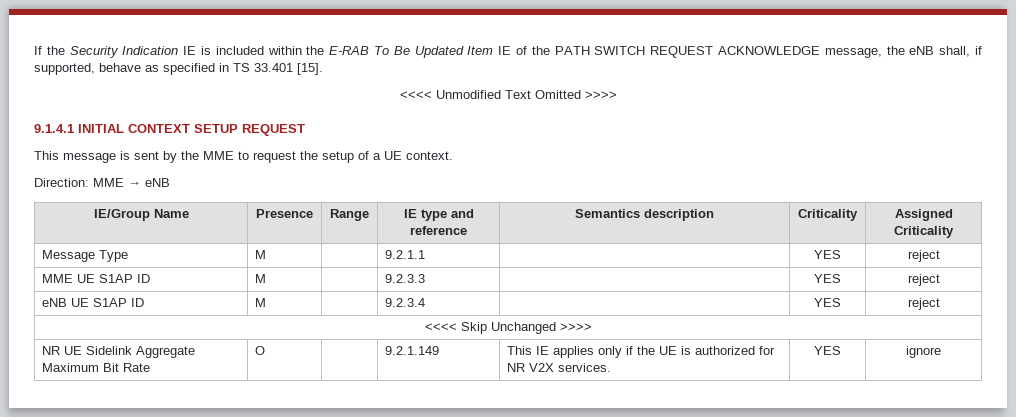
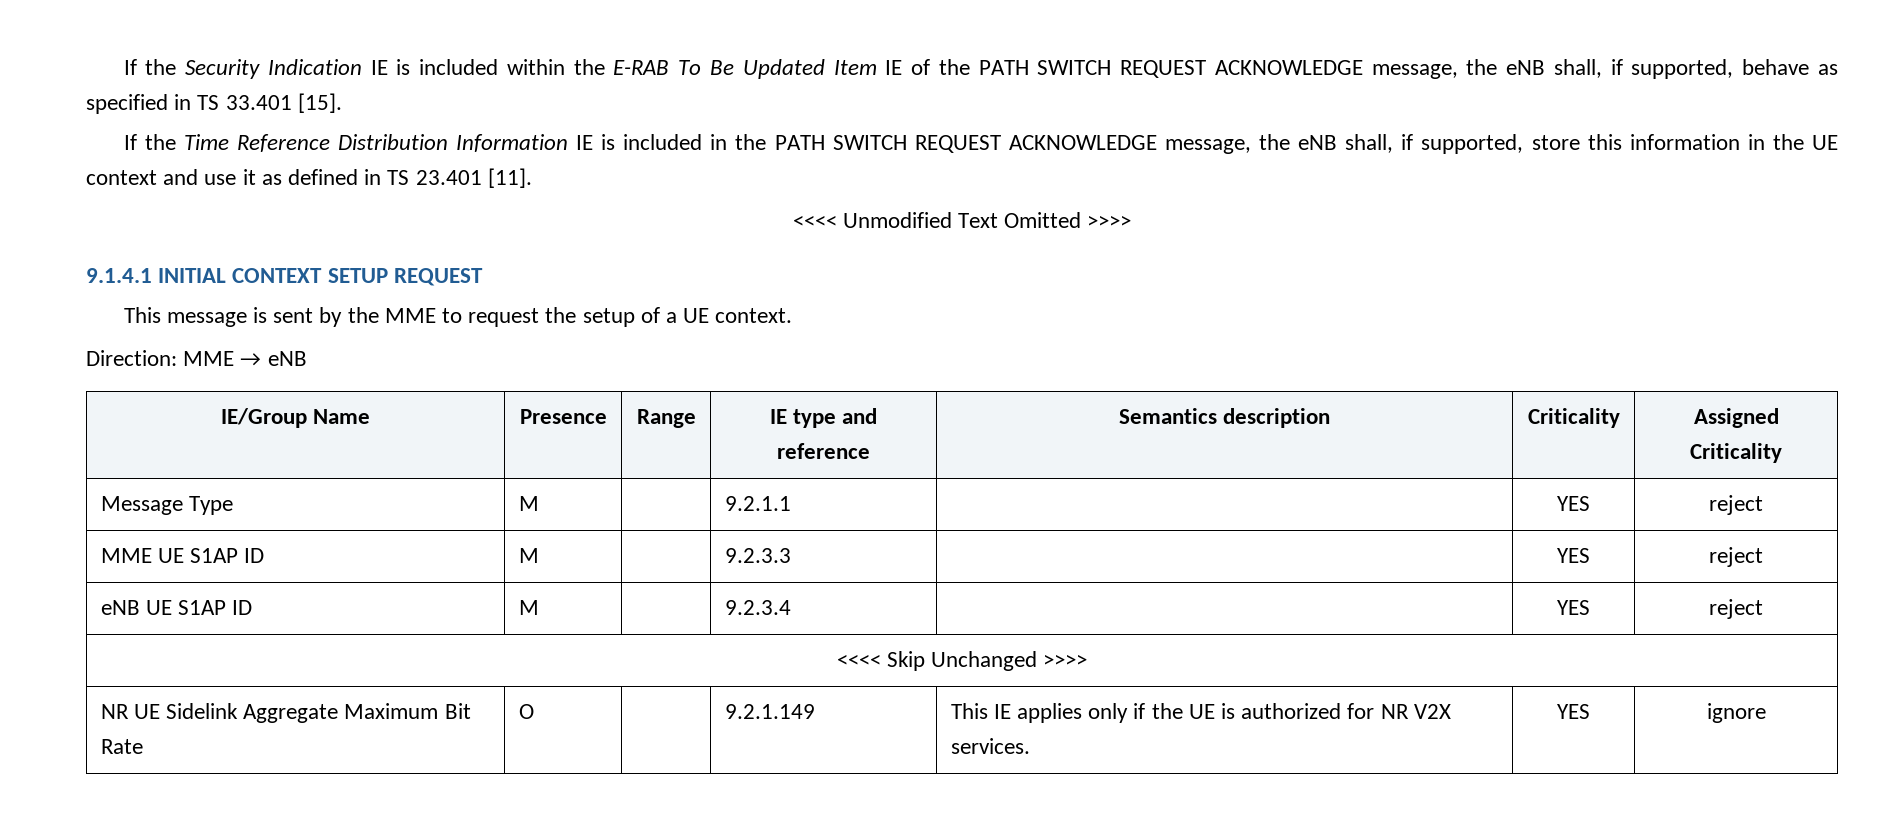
+ If the Time Reference Distribution Information IE is included in the PATH SWITCH REQUEST ACKNOWLEDGE message, the eNB shall, if supported, store this information in the UE context and use it as defined in TS 23.401 [11].

